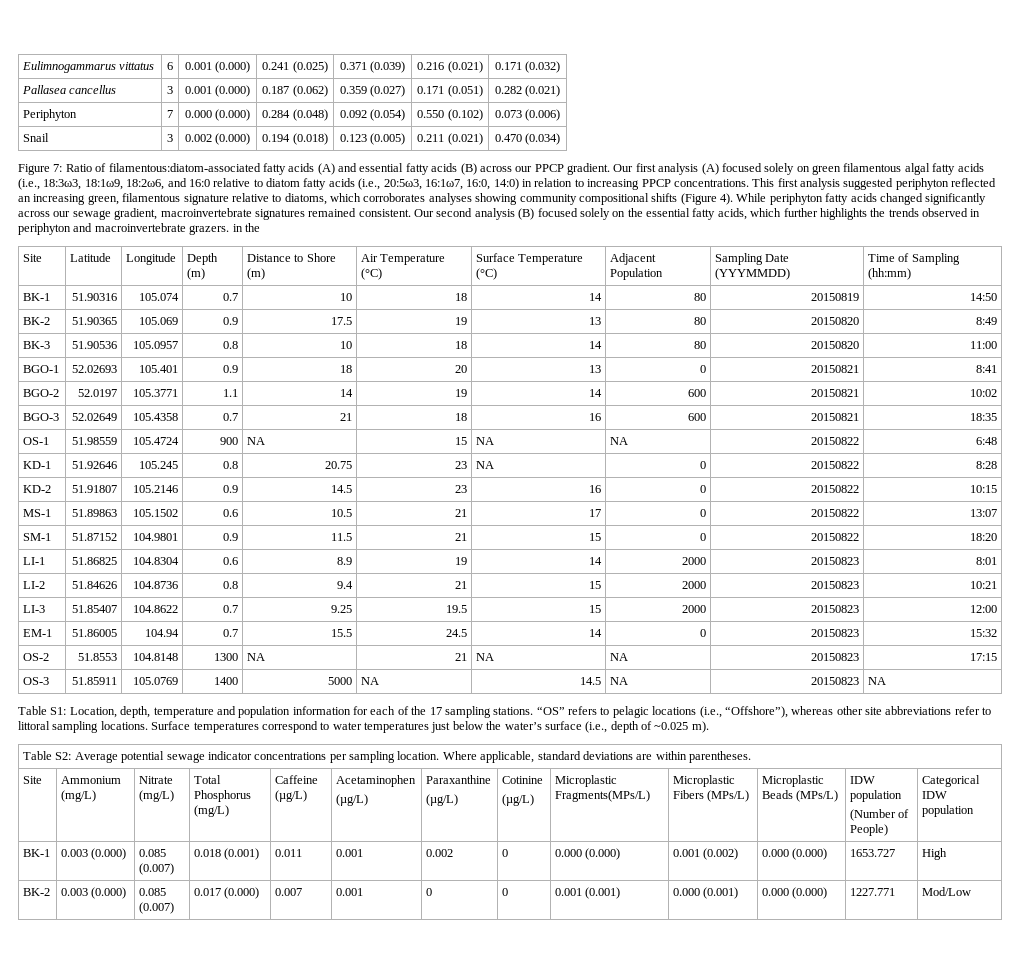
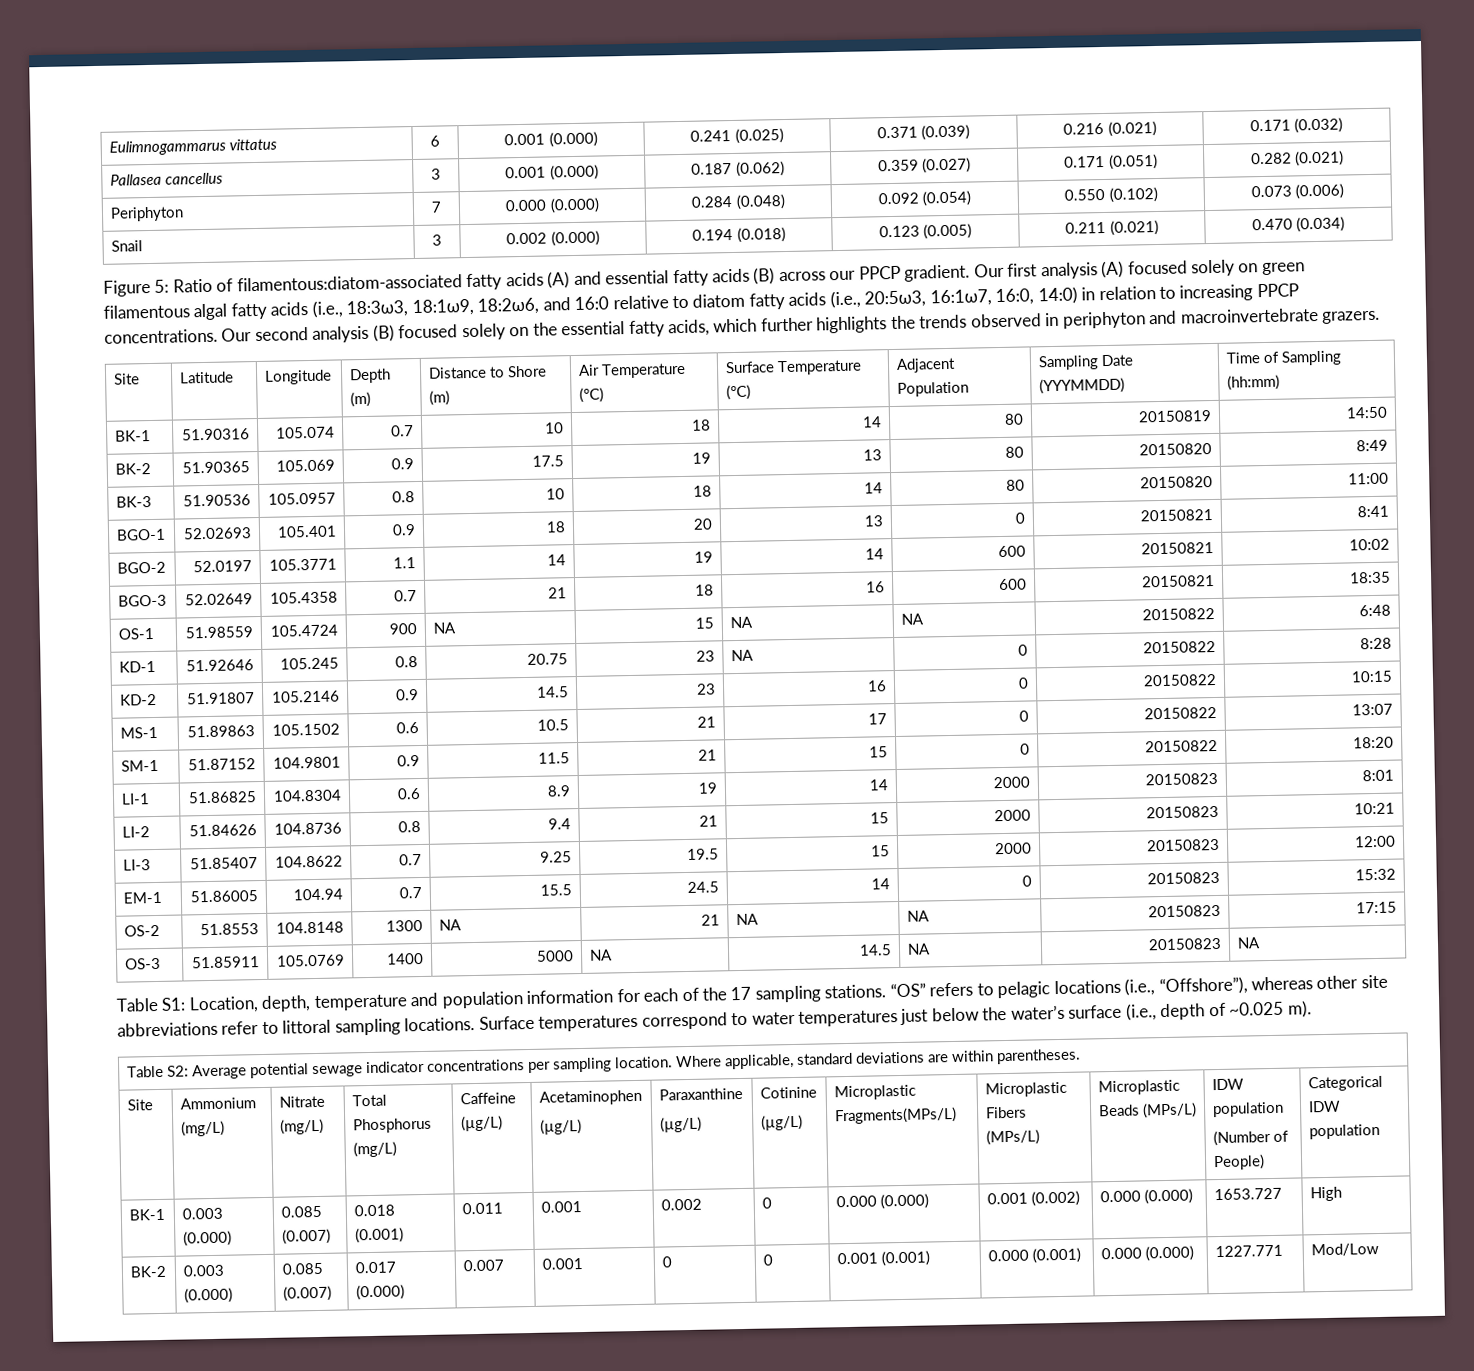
- Figure 7: Ratio of filamentous:diatom-associated fatty acids (A) and essential fatty acids (B) across our PPCP gradient.
+ Figure 5: Ratio of filamentous:diatom-associated fatty acids (A) and essential fatty acids (B) across our PPCP gradient.
- This first analysis suggested periphyton reflected an increasing green, filamentous signature relative to diatoms, which corroborates analyses showing community compositional shifts (Figure 4). While periphyton fatty acids changed significantly across our sewage gradient, macroinvertebrate signatures remained consistent.
- Our second analysis (B) focused solely on the essential fatty acids, which further highlights the trends observed in periphyton and macroinvertebrate grazers. in the
+ Our second analysis (B) focused solely on the essential fatty acids, which further highlights the trends observed in periphyton and macroinvertebrate grazers.

